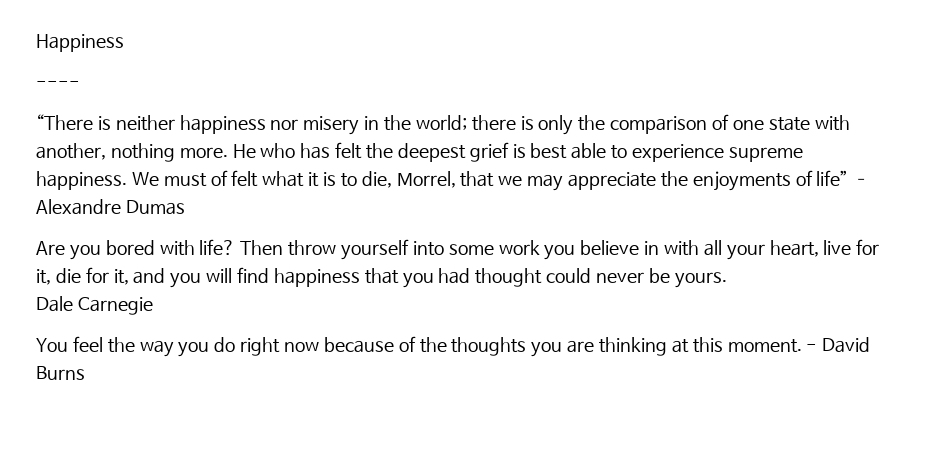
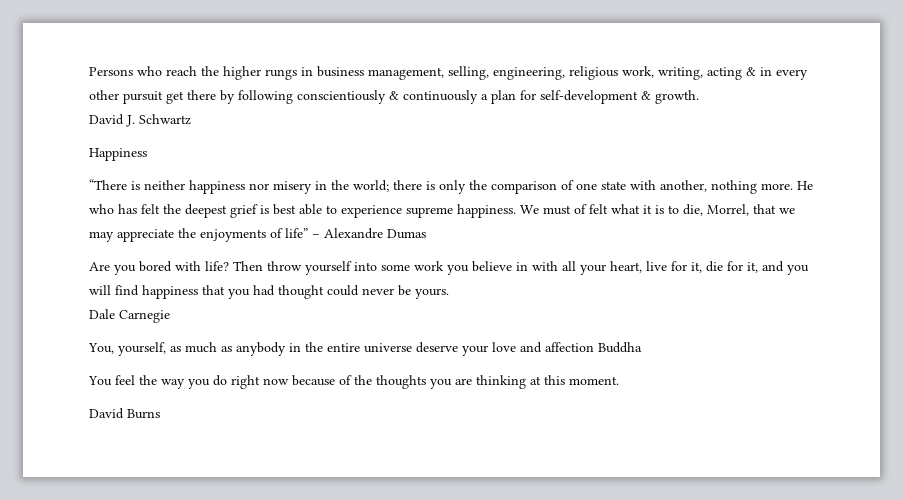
+ Persons who reach the higher rungs in business management, selling, engineering, religious work, writing, acting & in every other pursuit get there by following conscientiously & continuously a plan for self-development & growth.
+ David J. Schwartz
- ----
+ You, yourself, as much as anybody in the entire universe deserve your love and affection Buddha
- You feel the way you do right now because of the thoughts you are thinking at this moment. - David Burns
+ You feel the way you do right now because of the thoughts you are thinking at this moment.
+ David Burns

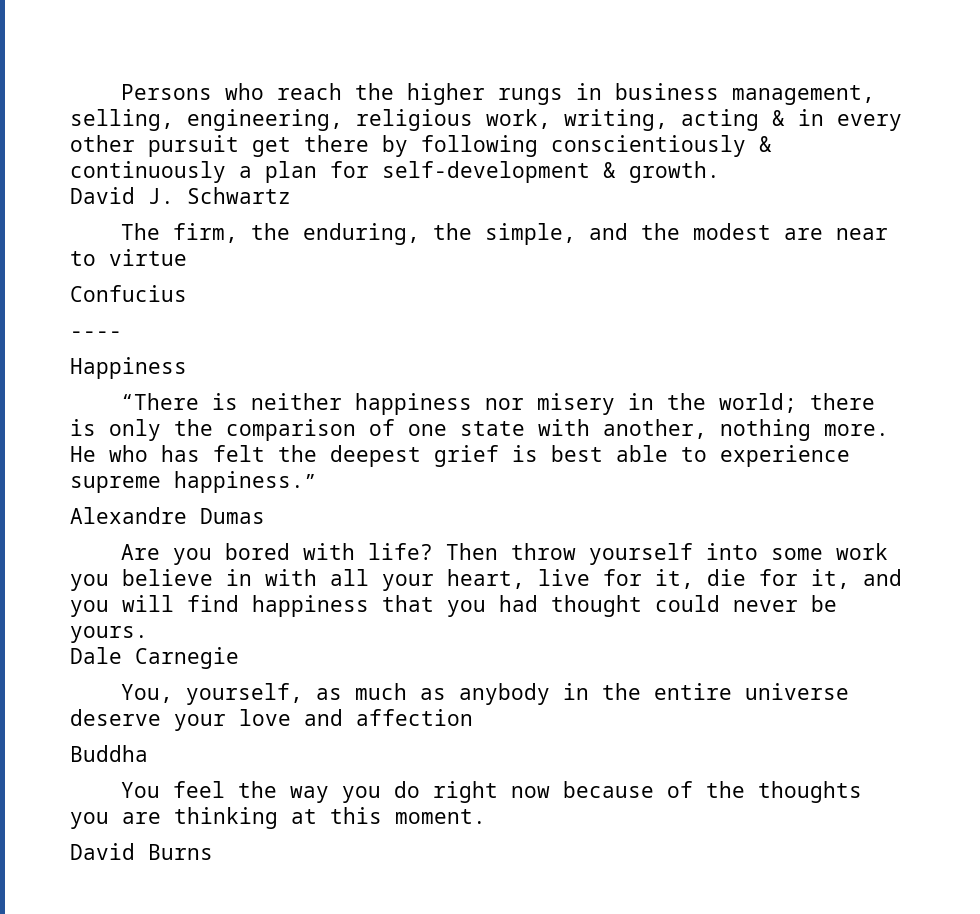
+ The firm, the enduring, the simple, and the modest are near to virtue
+ Confucius
+ ----
- He who has felt the deepest grief is best able to experience supreme happiness. We must of felt what it is to die, Morrel, that we may appreciate the enjoyments of life” – Alexandre Dumas
+ He who has felt the deepest grief is best able to experience supreme happiness.”
+ Alexandre Dumas
- You, yourself, as much as anybody in the entire universe deserve your love and affection Buddha
+ You, yourself, as much as anybody in the entire universe deserve your love and affection
+ Buddha

